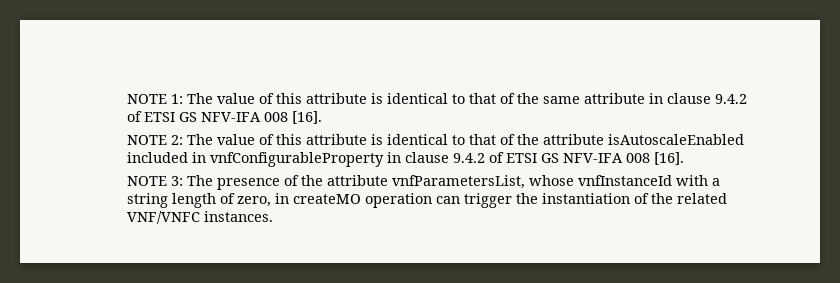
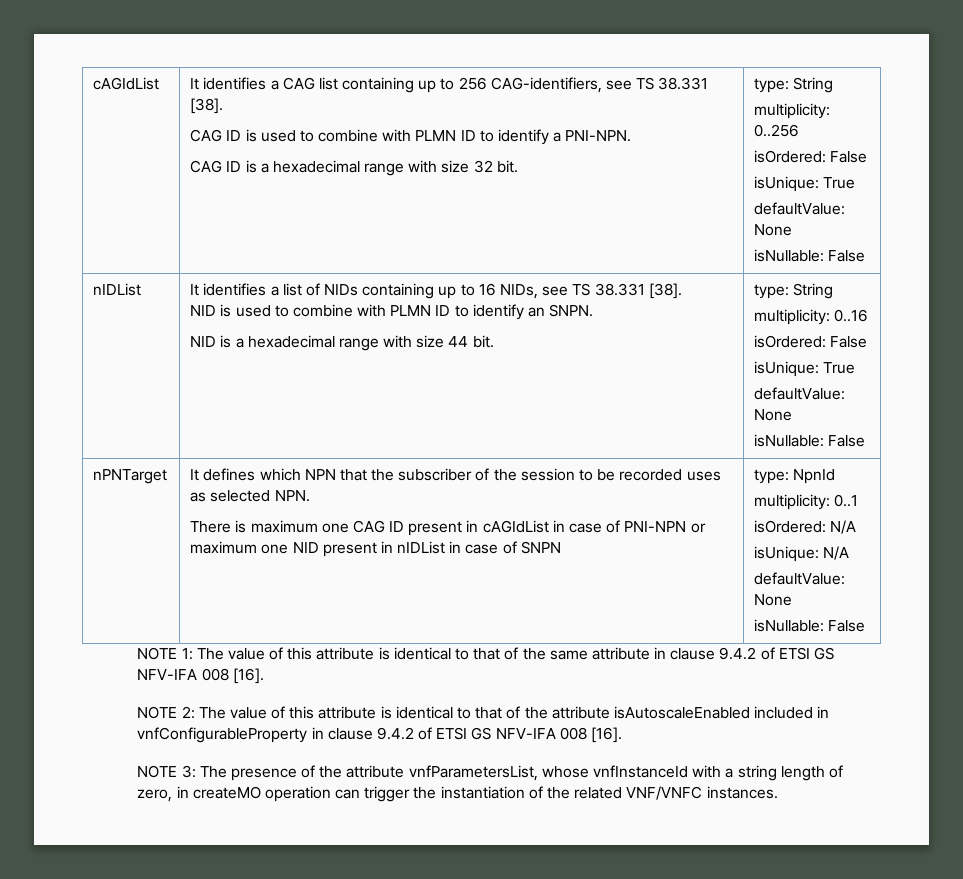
+ cAGIdList | It identifies a CAG list containing up to 256 CAG-identifiers, see TS 38.331 [38].
+ CAG ID is used to combine with PLMN ID to identify a PNI-NPN.
+ CAG ID is a hexadecimal range with size 32 bit. | type: String
+ multiplicity: 0..256
+ isOrdered: False
+ isUnique: True
+ defaultValue: None
+ isNullable: False
+ nIDList | It identifies a list of NIDs containing up to 16 NIDs, see TS 38.331 [38].
+ NID is used to combine with PLMN ID to identify an SNPN.
+ NID is a hexadecimal range with size 44 bit. | type: String
+ multiplicity: 0..16
+ isOrdered: False
+ isUnique: True
+ defaultValue: None
+ isNullable: False
+ nPNTarget | It defines which NPN that the subscriber of the session to be recorded uses as selected NPN.
+ There is maximum one CAG ID present in cAGIdList in case of PNI-NPN or maximum one NID present in nIDList in case of SNPN | type: NpnId
+ multiplicity: 0..1
+ isOrdered: N/A
+ isUnique: N/A
+ defaultValue: None
+ isNullable: False

